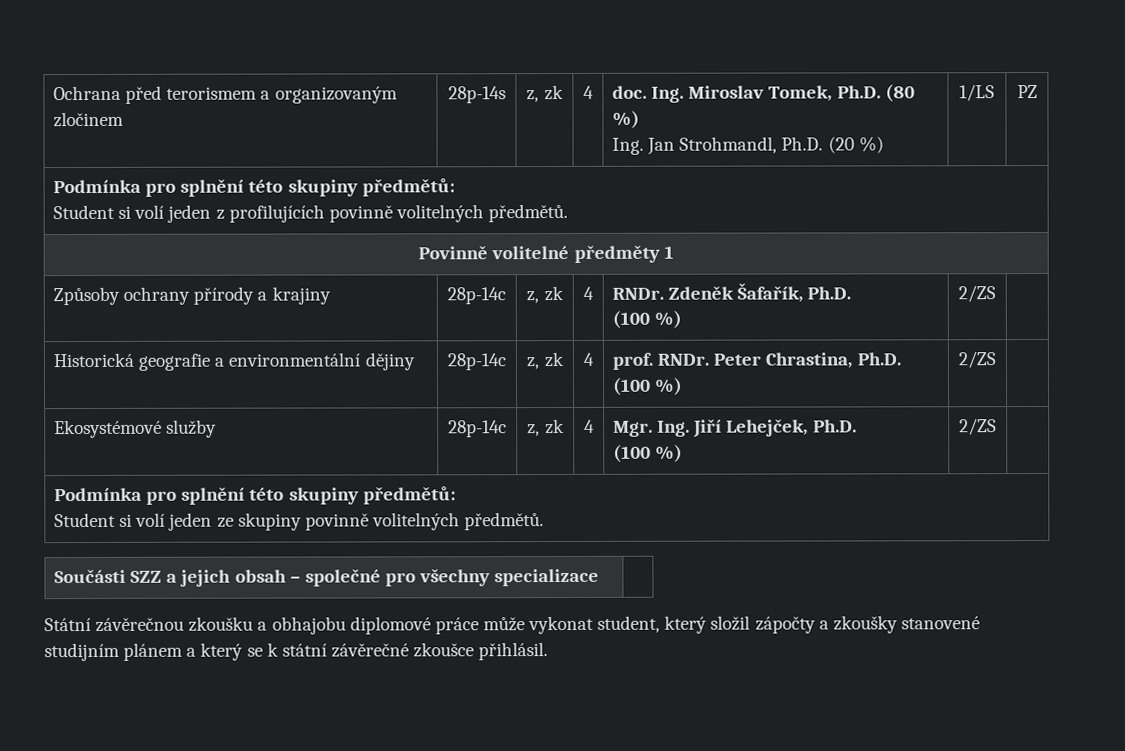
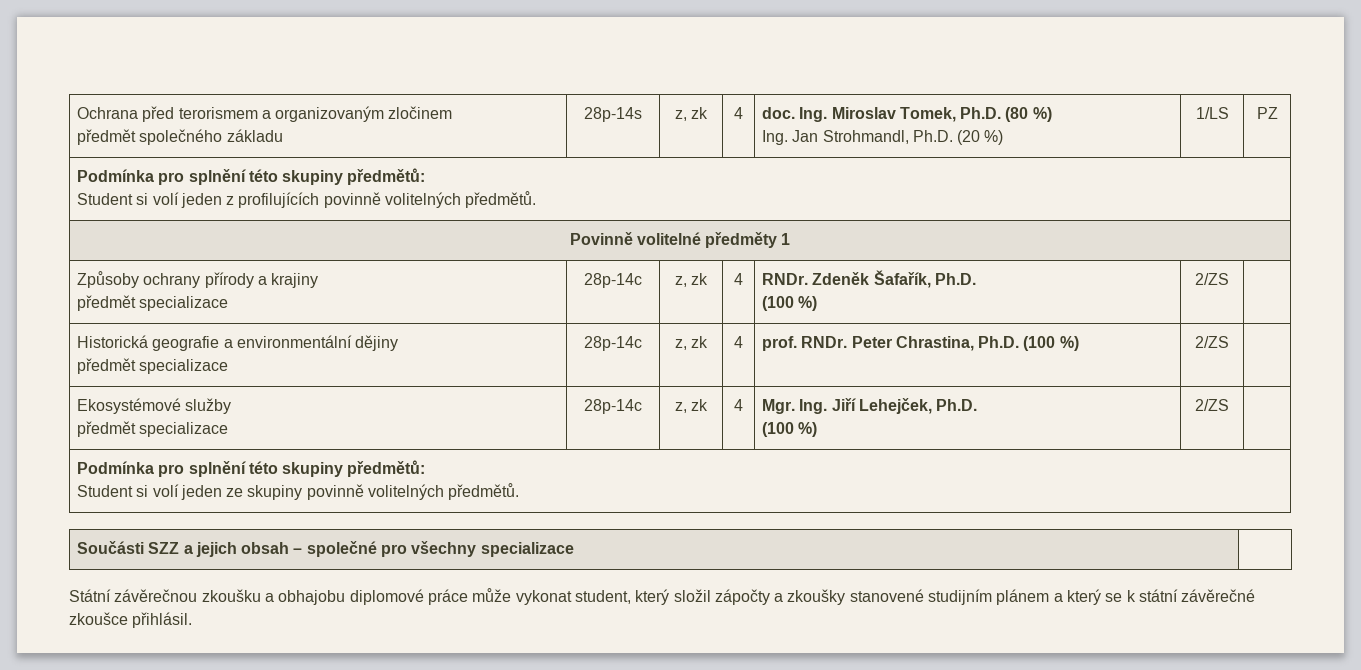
- Ochrana před terorismem a organizovaným zločinem | 28p-14s | z, zk | 4 | doc. Ing. Miroslav Tomek, Ph.D. (80 %)
+ Ochrana před terorismem a organizovaným zločinem
+ předmět společného základu | 28p-14s | z, zk | 4 | doc. Ing. Miroslav Tomek, Ph.D. (80 %)
- Způsoby ochrany přírody a krajiny | 28p-14c | z, zk | 4 | RNDr. Zdeněk Šafařík, Ph.D.
+ Způsoby ochrany přírody a krajiny
+ předmět specializace | 28p-14c | z, zk | 4 | RNDr. Zdeněk Šafařík, Ph.D.
- Historická geografie a environmentální dějiny | 28p-14c | z, zk | 4 | prof. RNDr. Peter Chrastina, Ph.D. (100 %) | 2/ZS |
+ Historická geografie a environmentální dějiny
+ předmět specializace | 28p-14c | z, zk | 4 | prof. RNDr. Peter Chrastina, Ph.D. (100 %) | 2/ZS |
- Ekosystémové služby | 28p-14c | z, zk | 4 | Mgr. Ing. Jiří Lehejček, Ph.D.
+ Ekosystémové služby
+ předmět specializace | 28p-14c | z, zk | 4 | Mgr. Ing. Jiří Lehejček, Ph.D.

